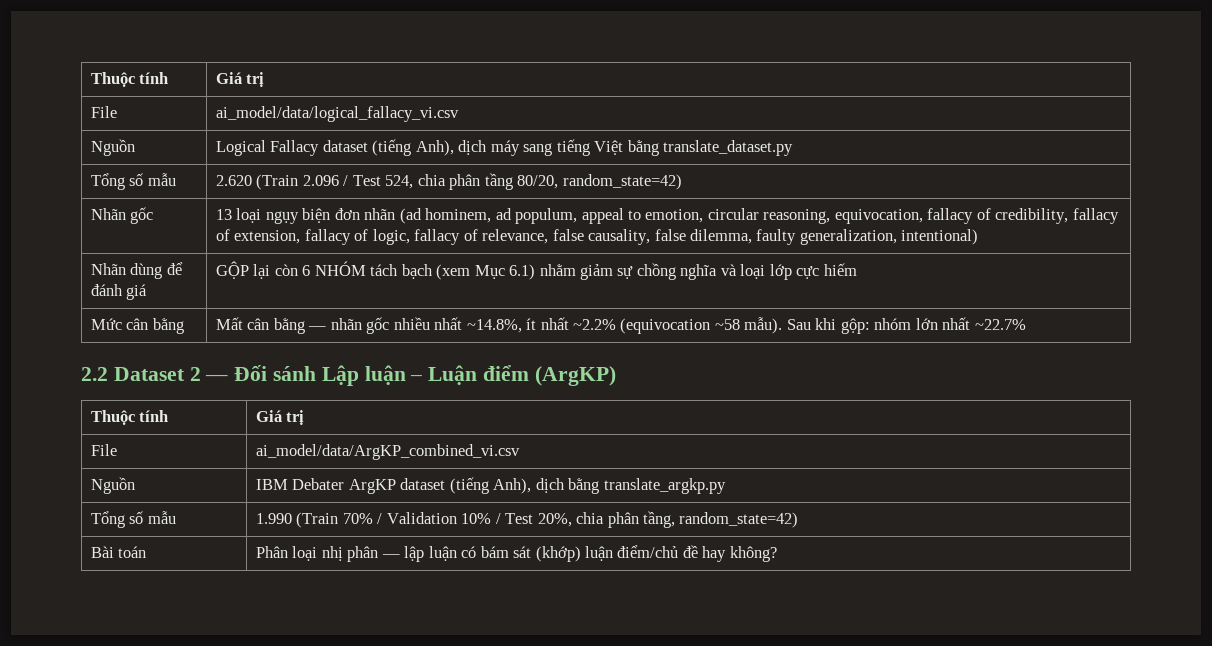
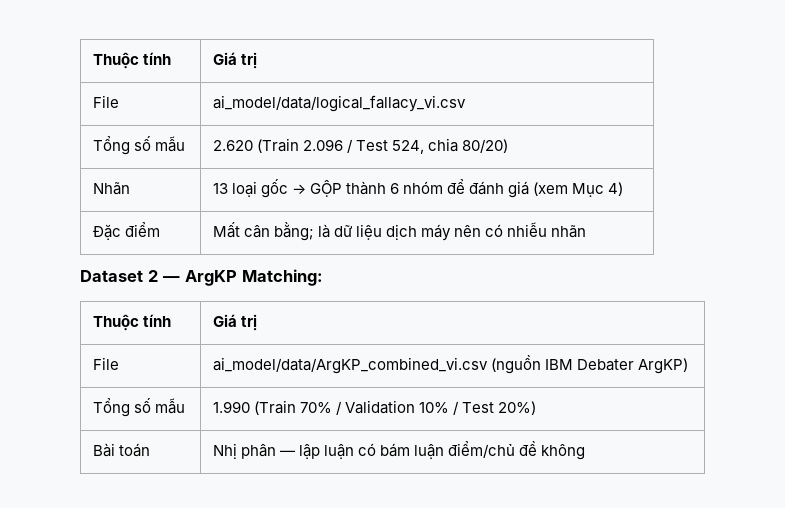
- Nguồn | Logical Fallacy dataset (tiếng Anh), dịch máy sang tiếng Việt bằng translate_dataset.py
- Tổng số mẫu | 2.620 (Train 2.096 / Test 524, chia phân tầng 80/20, random_state=42)
- Nhãn gốc | 13 loại ngụy biện đơn nhãn (ad hominem, ad populum, appeal to emotion, circular reasoning, equivocation, fallacy of credibility, fallacy of extension, fallacy of logic, fallacy of relevance, false causality, false dilemma, faulty generalization, intentional)
- Nhãn dùng để đánh giá | GỘP lại còn 6 NHÓM tách bạch (xem Mục 6.1) nhằm giảm sự chồng nghĩa và loại lớp cực hiếm
- Mức cân bằng | Mất cân bằng — nhãn gốc nhiều nhất ~14.8%, ít nhất ~2.2% (equivocation ~58 mẫu). Sau khi gộp: nhóm lớn nhất ~22.7%
- 2.2 Dataset 2 — Đối sánh Lập luận – Luận điểm (ArgKP)
+ Tổng số mẫu | 2.620 (Train 2.096 / Test 524, chia 80/20)
+ Nhãn | 13 loại gốc → GỘP thành 6 nhóm để đánh giá (xem Mục 4)
+ Đặc điểm | Mất cân bằng; là dữ liệu dịch máy nên có nhiễu nhãn
+ Dataset 2 — ArgKP Matching:
- File | ai_model/data/ArgKP_combined_vi.csv
- Nguồn | IBM Debater ArgKP dataset (tiếng Anh), dịch bằng translate_argkp.py
+ File | ai_model/data/ArgKP_combined_vi.csv (nguồn IBM Debater ArgKP)
- Tổng số mẫu | 1.990 (Train 70% / Validation 10% / Test 20%, chia phân tầng, random_state=42)
+ Tổng số mẫu | 1.990 (Train 70% / Validation 10% / Test 20%)
- Bài toán | Phân loại nhị phân — lập luận có bám sát (khớp) luận điểm/chủ đề hay không?
+ Bài toán | Nhị phân — lập luận có bám luận điểm/chủ đề không

